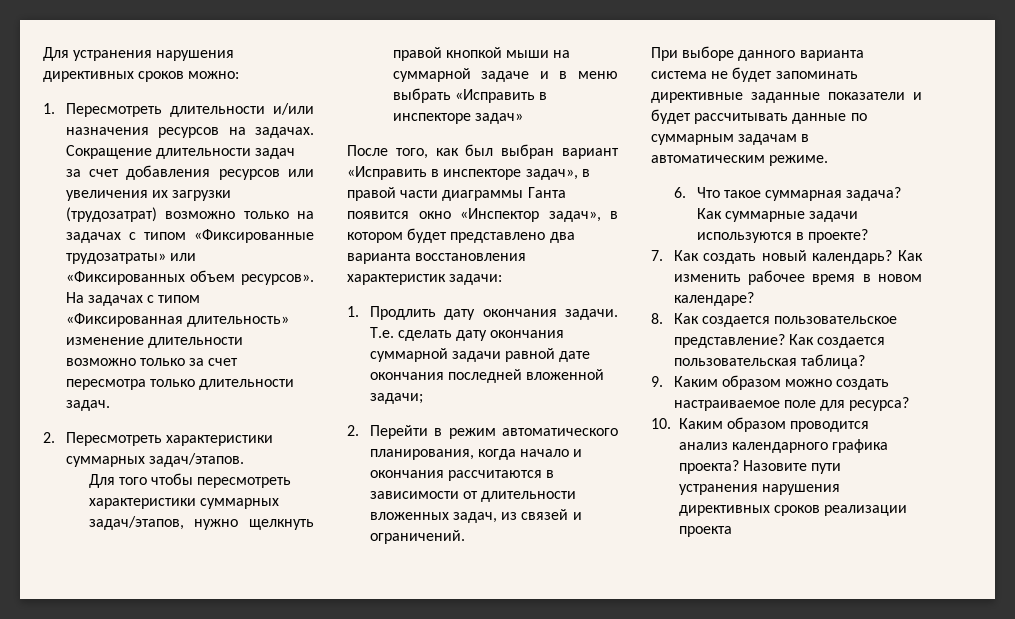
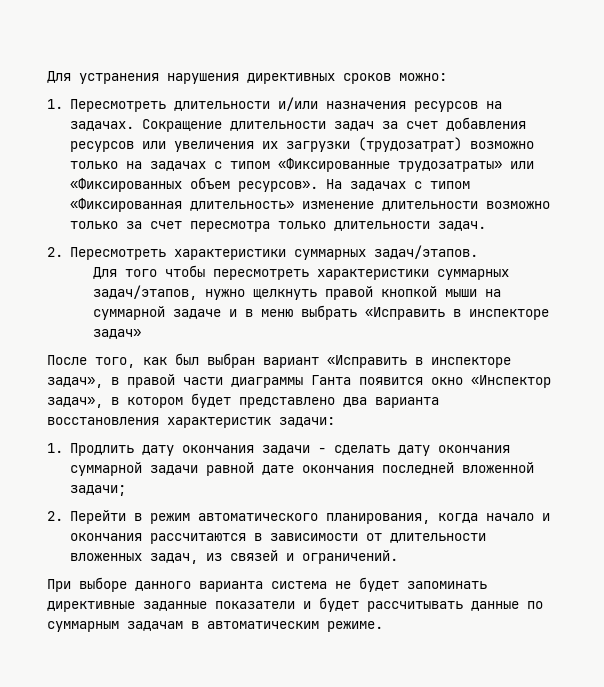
- 1. Продлить дату окончания задачи. Т.е. сделать дату окончания суммарной задачи равной дате окончания последней вложенной задачи;
+ 1. Продлить дату окончания задачи - сделать дату окончания суммарной задачи равной дате окончания последней вложенной задачи;
- 6. Что такое суммарная задача? Как суммарные задачи используются в проекте?
- 7. Как создать новый календарь? Как изменить рабочее время в новом календаре?
- 8. Как создается пользовательское представление? Как создается пользовательская таблица?
- 9. Каким образом можно создать настраиваемое поле для ресурса?
- 10. Каким образом проводится анализ календарного графика проекта? Назовите пути устранения нарушения директивных сроков реализации проекта

